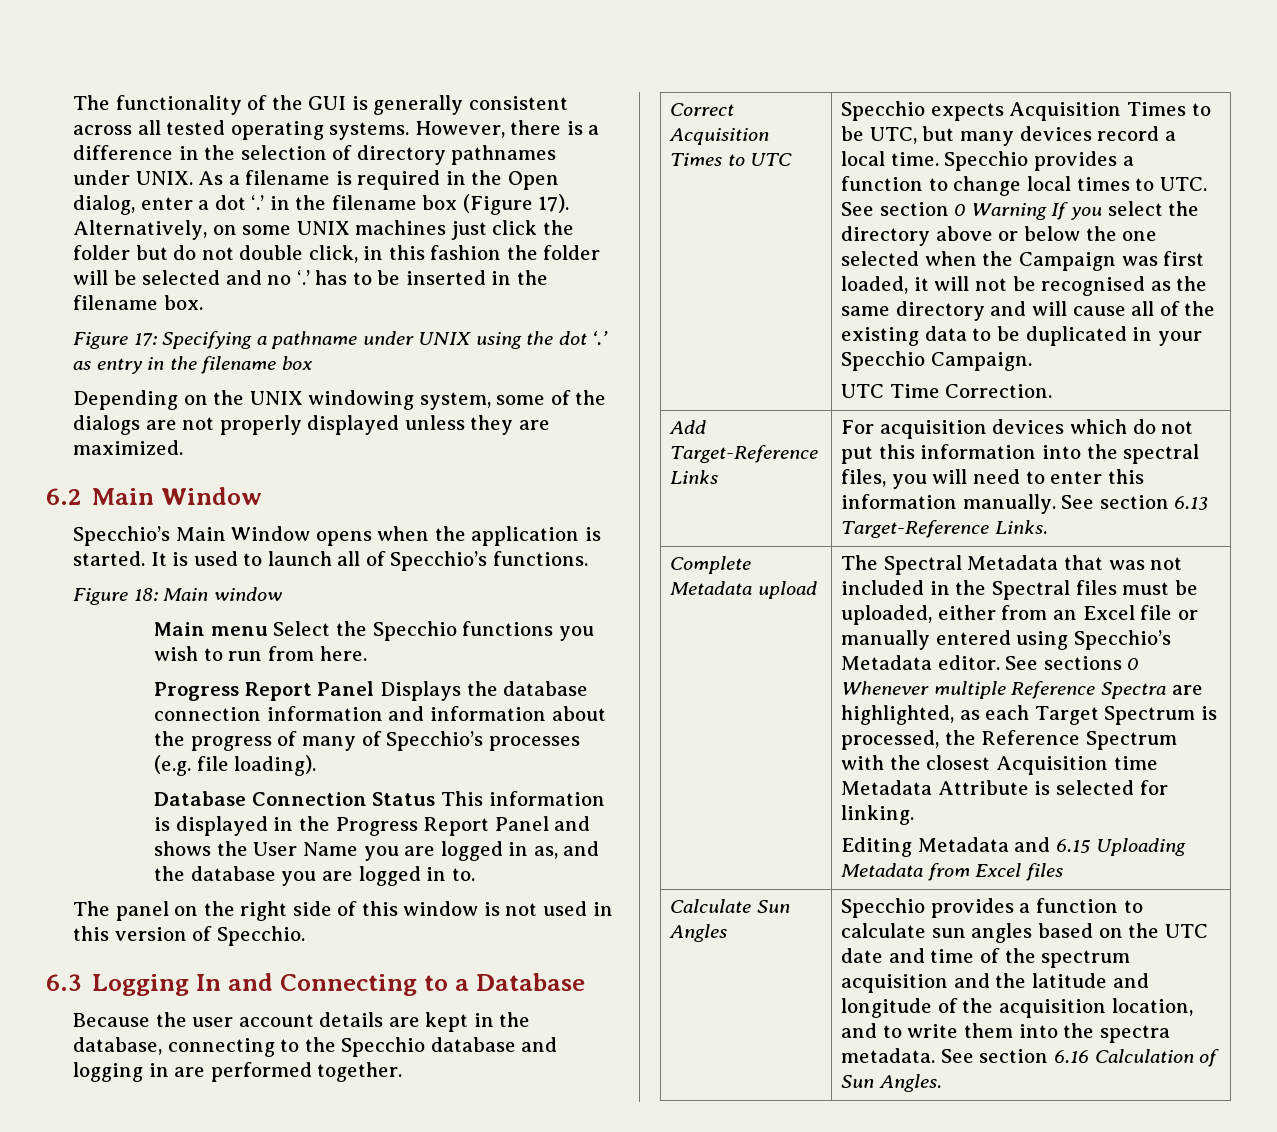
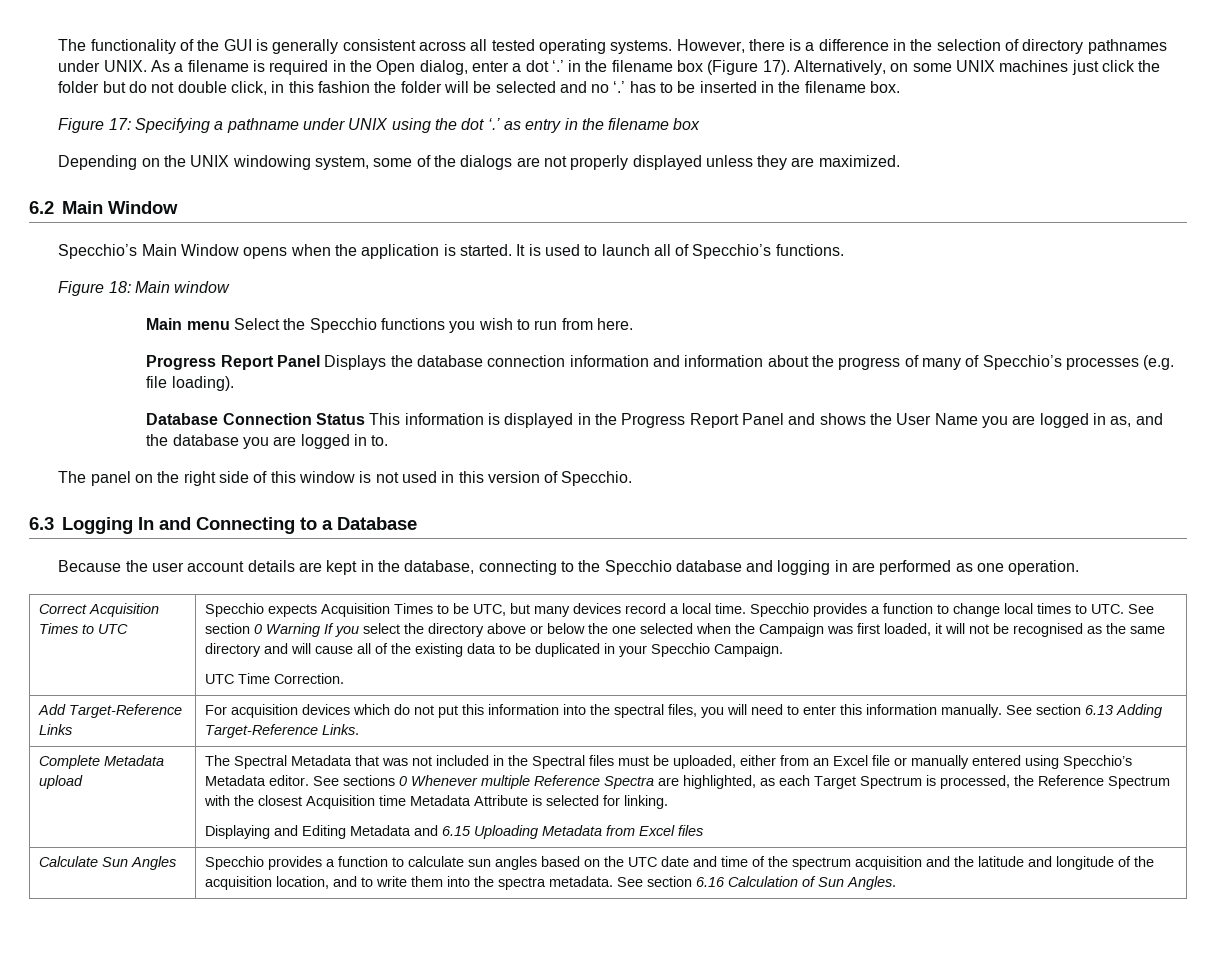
- Because the user account details are kept in the database, connecting to the Specchio database and logging in are performed together.
+ Because the user account details are kept in the database, connecting to the Specchio database and logging in are performed as one operation.
- Add Target-Reference Links | For acquisition devices which do not put this information into the spectral files, you will need to enter this information manually. See section 6.13 Target-Reference Links.
+ Add Target-Reference Links | For acquisition devices which do not put this information into the spectral files, you will need to enter this information manually. See section 6.13 Adding Target-Reference Links.
- Editing Metadata and 6.15 Uploading Metadata from Excel files
+ Displaying and Editing Metadata and 6.15 Uploading Metadata from Excel files

